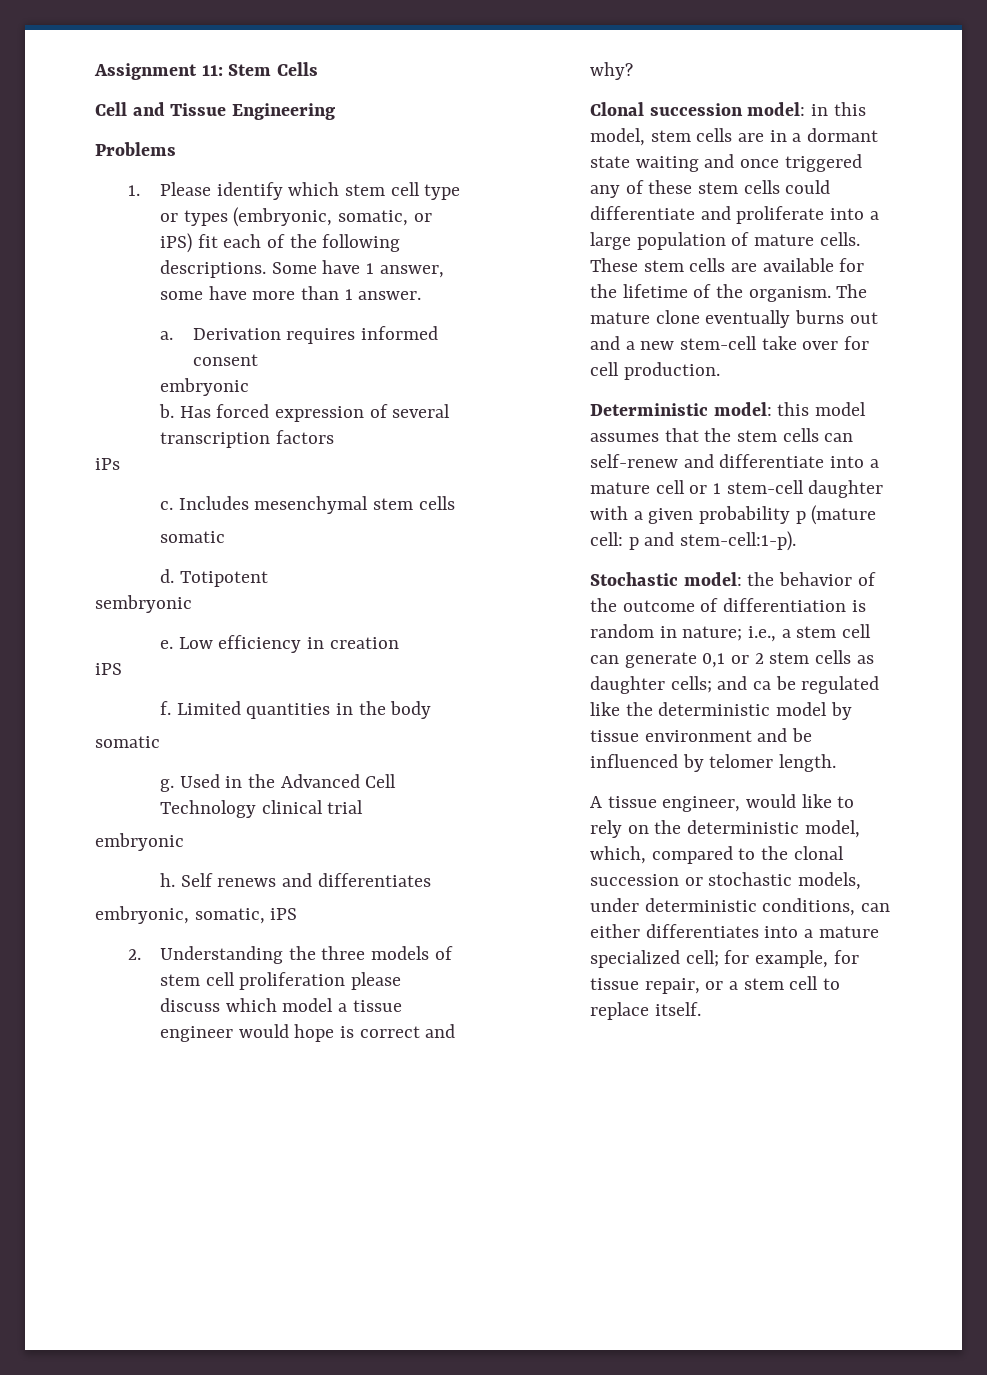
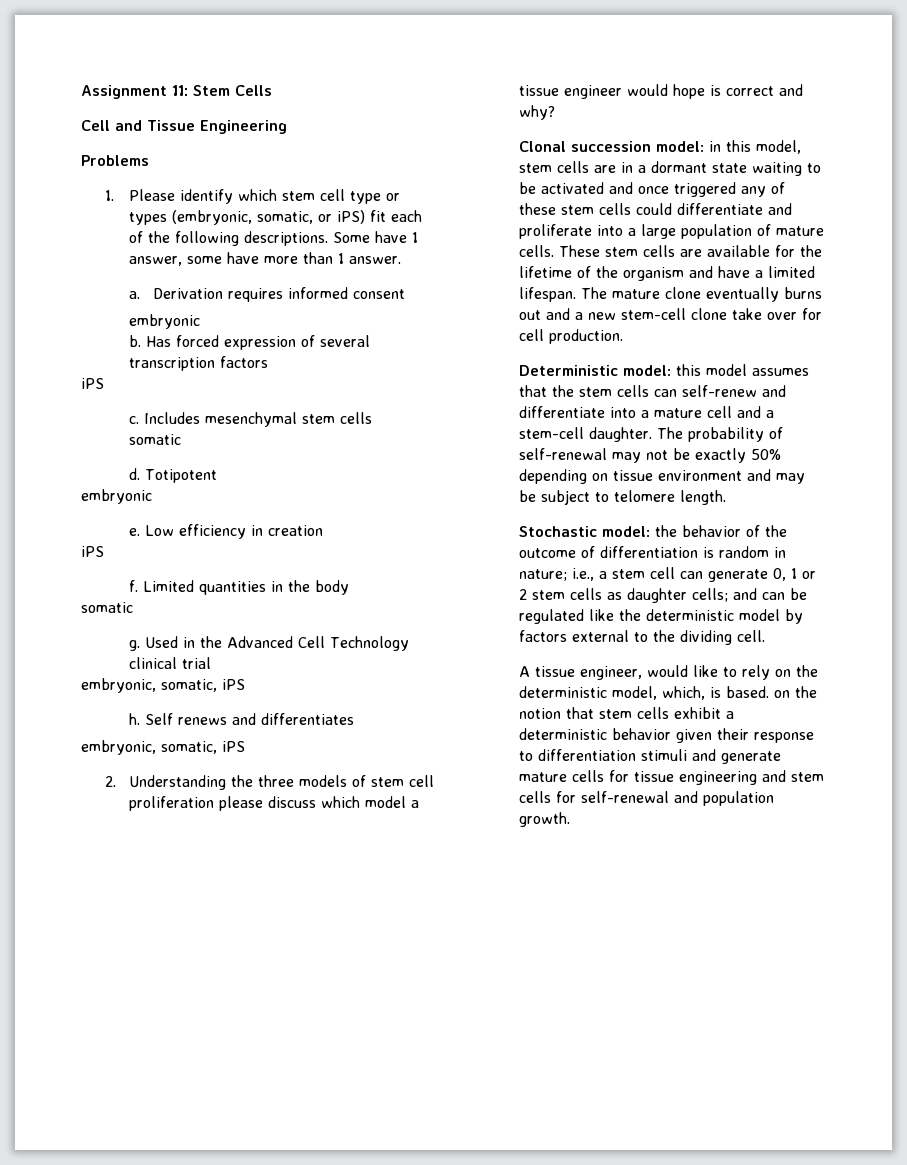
  Has forced expression of several transcription factors
- iPs
+ iPS
  Totipotent
- sembryonic
+ embryonic
  Used in the Advanced Cell Technology clinical trial
- embryonic
+ embryonic, somatic, iPS
- Clonal succession model: in this model, stem cells are in a dormant state waiting and once triggered any of these stem cells could differentiate and proliferate into a large population of mature cells.
+ Clonal succession model: in this model, stem cells are in a dormant state waiting to be activated and once triggered any of these stem cells could differentiate and proliferate into a large population of mature cells.
- These stem cells are available for the lifetime of the organism.
+ These stem cells are available for the lifetime of the organism and have a limited lifespan.
- The mature clone eventually burns out and a new stem-cell take over for cell production.
+ The mature clone eventually burns out and a new stem-cell clone take over for cell production.
- Deterministic model: this model assumes that the stem cells can self-renew and differentiate into a mature cell or 1 stem-cell daughter with a given probability p (mature cell: p and stem-cell:1-p).
+ Deterministic model: this model assumes that the stem cells can self-renew and differentiate into a mature cell and a stem-cell daughter. The probability of self-renewal may not be exactly 50% depending on tissue environment and may be subject to telomere length.
- Stochastic model: the behavior of the outcome of differentiation is random in nature; i.e., a stem cell can generate 0,1 or 2 stem cells as daughter cells; and ca be regulated like the deterministic model by tissue environment and be influenced by telomer length.
+ Stochastic model: the behavior of the outcome of differentiation is random in nature; i.e., a stem cell can generate 0, 1 or 2 stem cells as daughter cells; and can be regulated like the deterministic model by factors external to the dividing cell.
- A tissue engineer, would like to rely on the deterministic model, which, compared to the clonal succession or stochastic models, under deterministic conditions, can either differentiates into a mature specialized cell; for example, for tissue repair, or a stem cell to replace itself.
+ A tissue engineer, would like to rely on the deterministic model, which, is based. on the notion that stem cells exhibit a deterministic behavior given their response to differentiation stimuli and generate mature cells for tissue engineering and stem cells for self-renewal and population growth.

